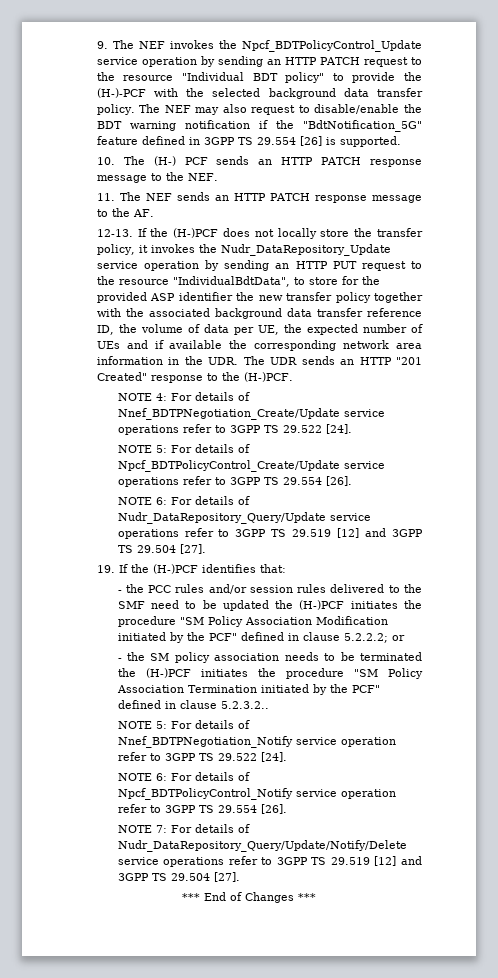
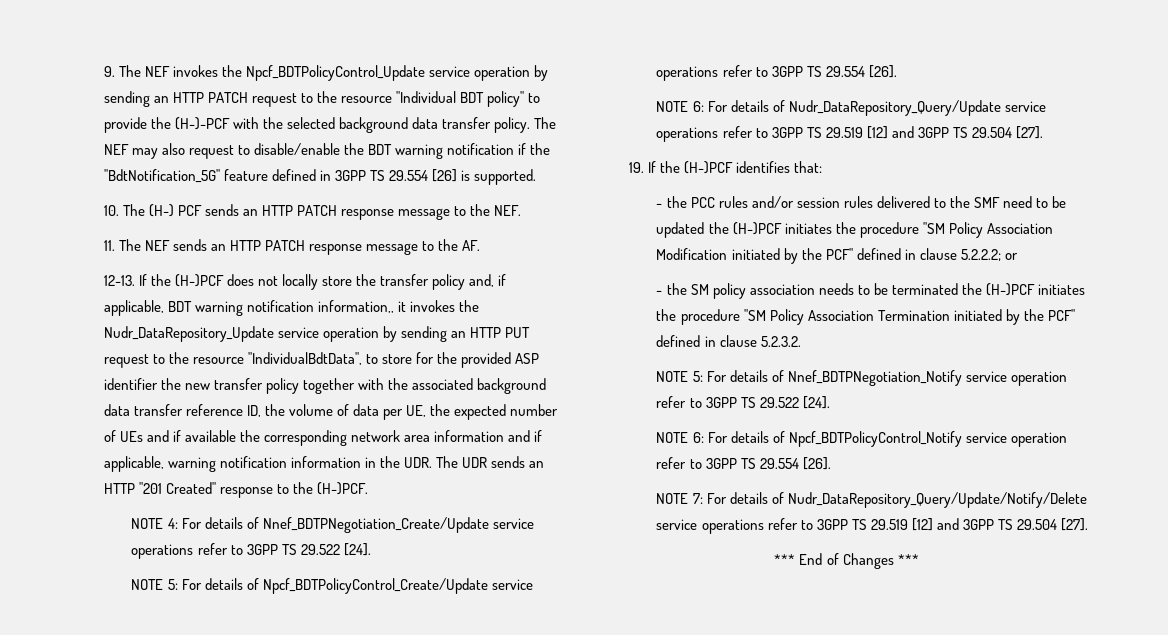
- If the (H-)PCF does not locally store the transfer policy, it invokes the Nudr_DataRepository_Update service operation by sending an HTTP PUT request to the resource "IndividualBdtData", to store for the provided ASP identifier the new transfer policy together with the associated background data transfer reference ID, the volume of data per UE, the expected number of UEs and if available the corresponding network area information in the UDR. The UDR sends an HTTP "201 Created" response to the (H-)PCF.
+ If the (H-)PCF does not locally store the transfer policy and, if applicable, BDT warning notification information,, it invokes the Nudr_DataRepository_Update service operation by sending an HTTP PUT request to the resource "IndividualBdtData", to store for the provided ASP identifier the new transfer policy together with the associated background data transfer reference ID, the volume of data per UE, the expected number of UEs and if available the corresponding network area information and if applicable, warning notification information in the UDR. The UDR sends an HTTP "201 Created" response to the (H-)PCF.
- - the SM policy association needs to be terminated the (H-)PCF initiates the procedure "SM Policy Association Termination initiated by the PCF" defined in clause 5.2.3.2..
+ - the SM policy association needs to be terminated the (H-)PCF initiates the procedure "SM Policy Association Termination initiated by the PCF" defined in clause 5.2.3.2.

